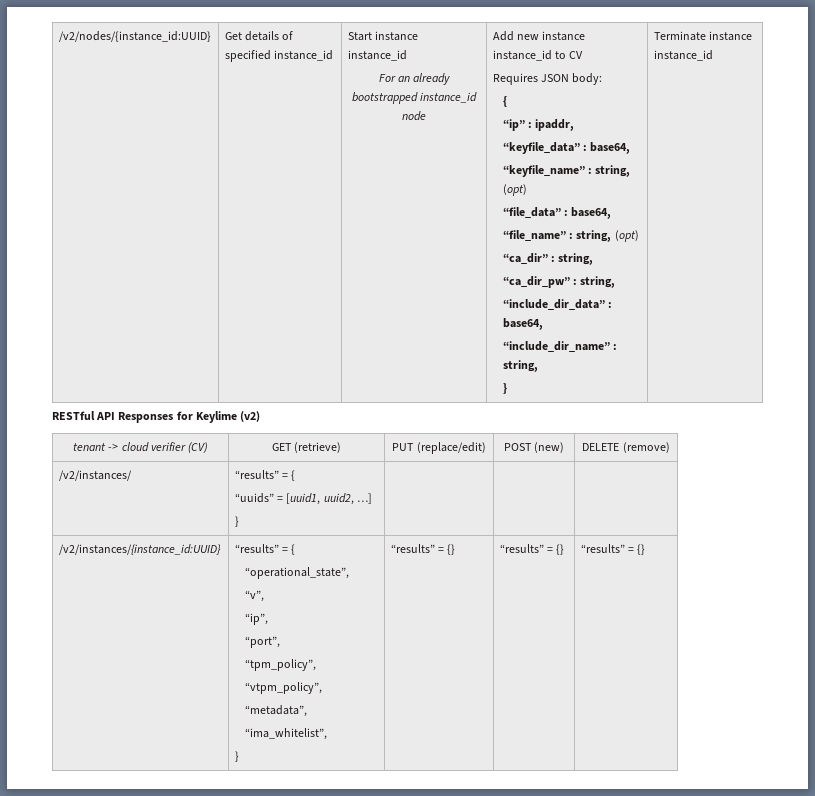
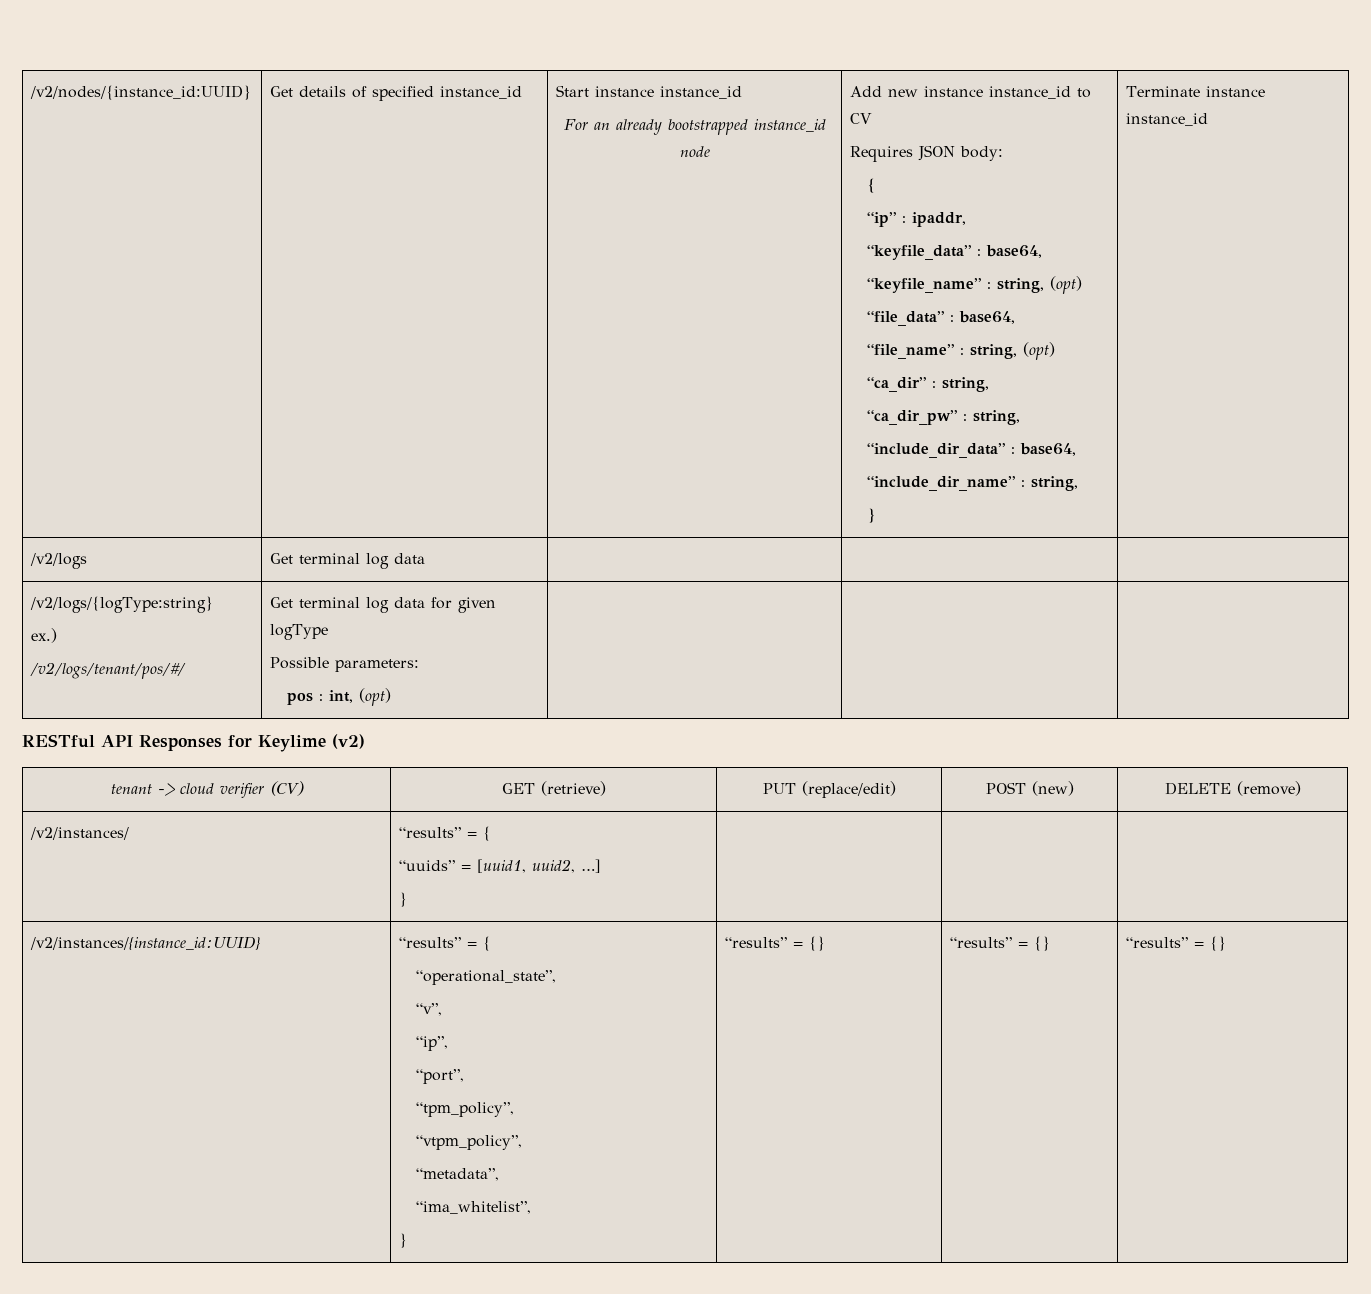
+ /v2/logs | Get terminal log data | | |
+ /v2/logs/{logType:string}
+ ex.)
+ /v2/logs/tenant/pos/#/ | Get terminal log data for given logType
+ Possible parameters:
+ pos : int, (opt) | | |

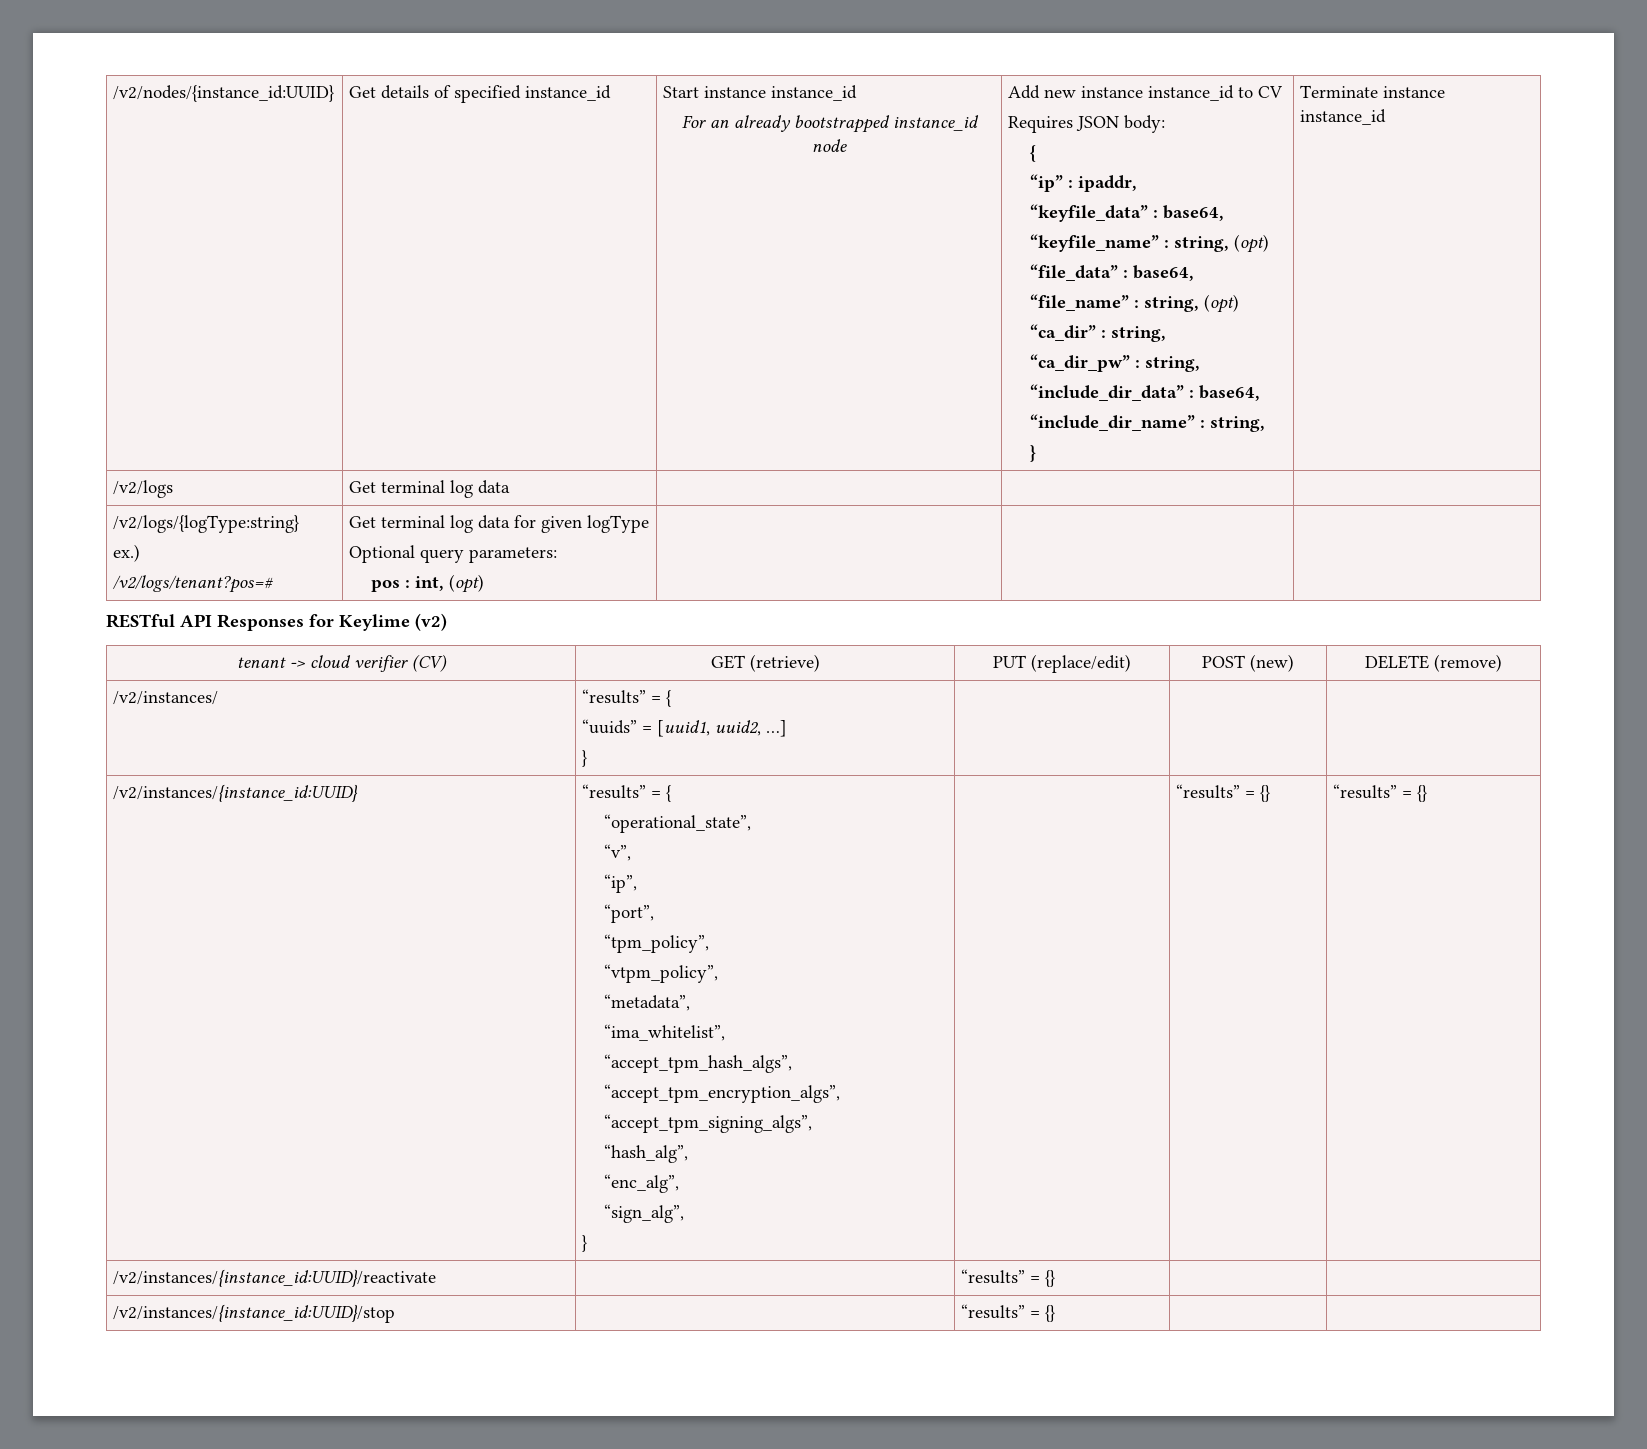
  /v2/logs/{logType:string}
  ex.)
- /v2/logs/tenant/pos/#/ | Get terminal log data for given logType
- Possible parameters:
+ /v2/logs/tenant?pos=# | Get terminal log data for given logType
+ Optional query parameters:
  /v2/instances/{instance_id:UUID} | “results” = {
  “operational_state”,
  “v”,
  “ip”,
  “port”,
  “tpm_policy”,
  “vtpm_policy”,
  “metadata”,
  “ima_whitelist”,
- } | “results” = {} | “results” = {} | “results” = {}
+ “accept_tpm_hash_algs”,
+ “accept_tpm_encryption_algs”,
+ “accept_tpm_signing_algs”,
+ “hash_alg”,
+ “enc_alg”,
+ “sign_alg”,
+ } | | “results” = {} | “results” = {}
+ /v2/instances/{instance_id:UUID}/reactivate | | “results” = {} | |
+ /v2/instances/{instance_id:UUID}/stop | | “results” = {} | |

